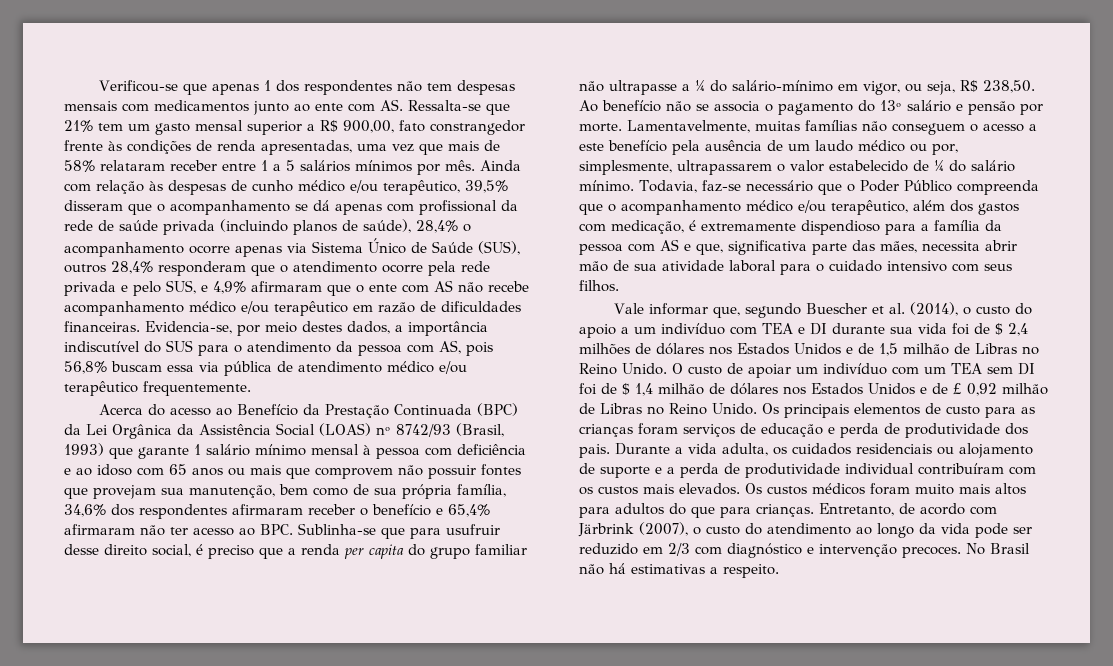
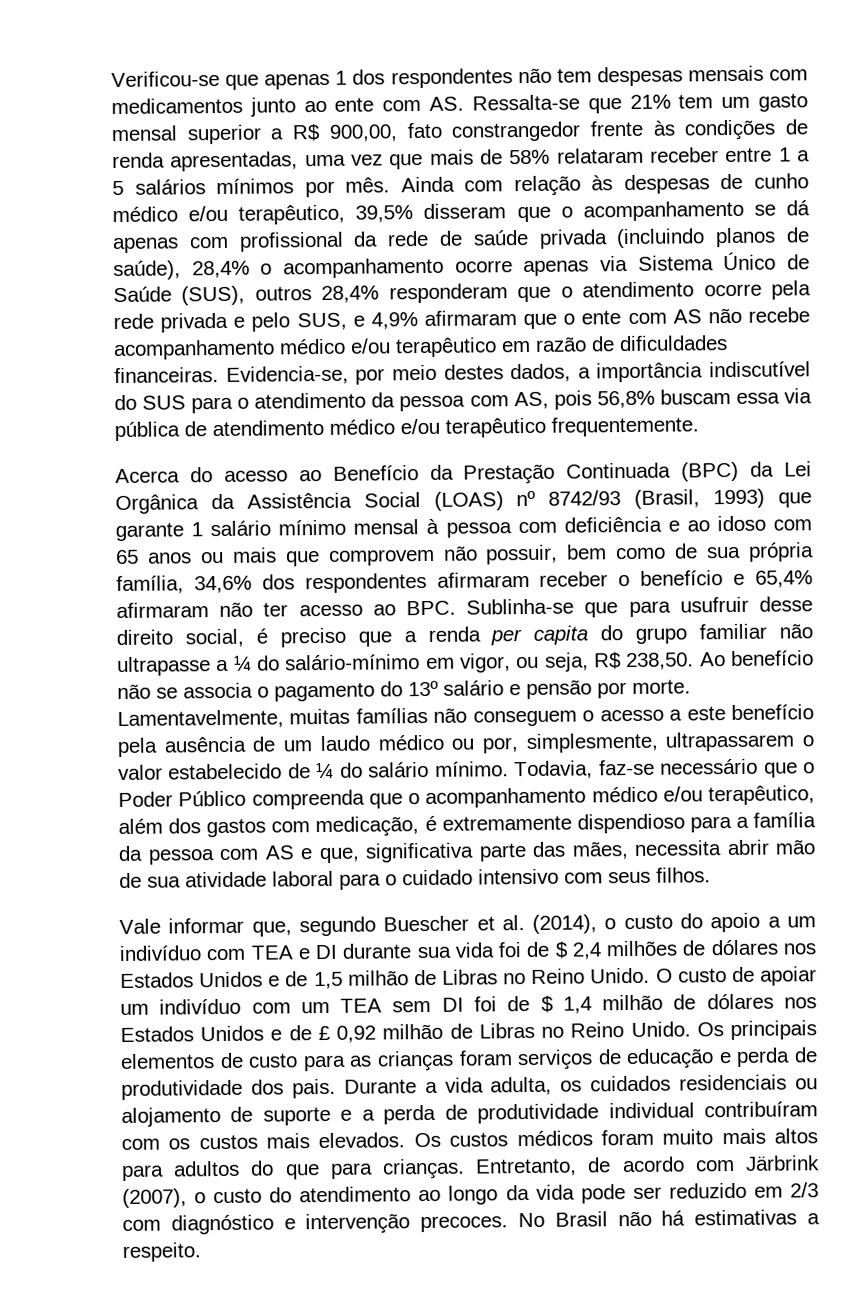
- Acerca do acesso ao Benefício da Prestação Continuada (BPC) da Lei Orgânica da Assistência Social (LOAS) nº 8742/93 (Brasil, 1993) que garante 1 salário mínimo mensal à pessoa com deficiência e ao idoso com 65 anos ou mais que comprovem não possuir fontes que provejam sua manutenção, bem como de sua própria família, 34,6% dos respondentes afirmaram receber o benefício e 65,4% afirmaram não ter acesso ao BPC. Sublinha-se que para usufruir desse direito social, é preciso que a renda per capita do grupo familiar não ultrapasse a ¼ do salário-mínimo em vigor, ou seja, R$ 238,50.
+ Acerca do acesso ao Benefício da Prestação Continuada (BPC) da Lei Orgânica da Assistência Social (LOAS) nº 8742/93 (Brasil, 1993) que garante 1 salário mínimo mensal à pessoa com deficiência e ao idoso com 65 anos ou mais que comprovem não possuir, bem como de sua própria família, 34,6% dos respondentes afirmaram receber o benefício e 65,4% afirmaram não ter acesso ao BPC. Sublinha-se que para usufruir desse direito social, é preciso que a renda per capita do grupo familiar não ultrapasse a ¼ do salário-mínimo em vigor, ou seja, R$ 238,50.

